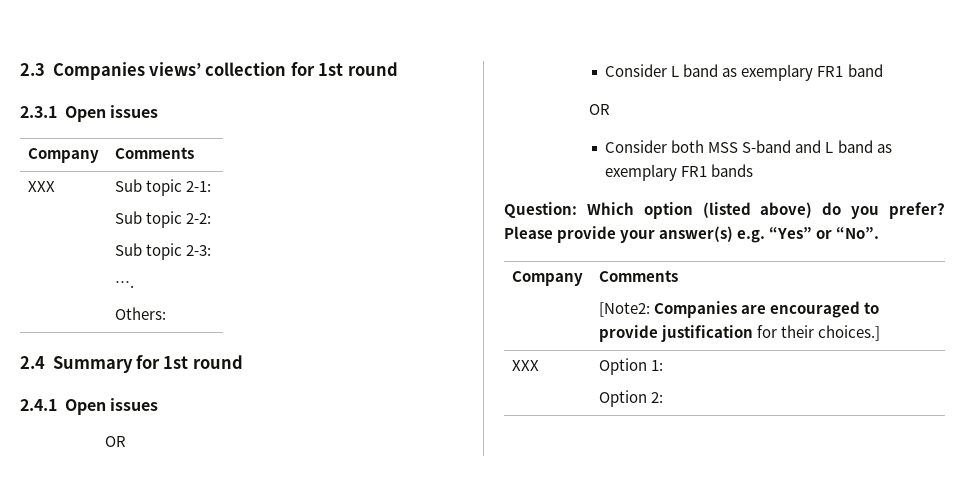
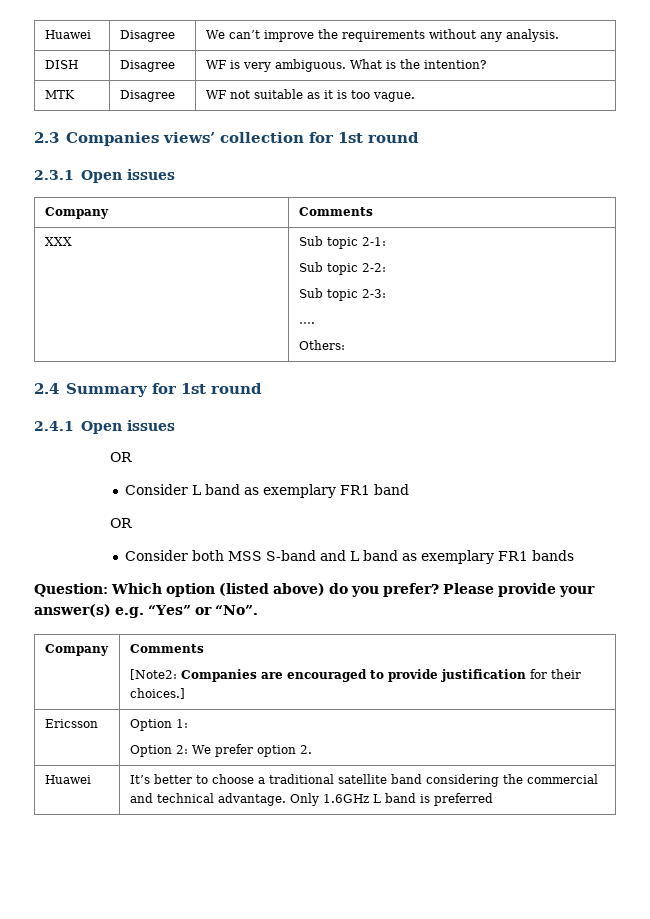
+ Huawei | Disagree | We can’t improve the requirements without any analysis.
+ DISH | Disagree | WF is very ambiguous. What is the intention?
+ MTK | Disagree | WF not suitable as it is too vague.
- XXX | Option 1:
- Option 2:
+ Ericsson | Option 1:
+ Option 2: We prefer option 2.
+ Huawei | It’s better to choose a traditional satellite band considering the commercial and technical advantage. Only 1.6GHz L band is preferred

